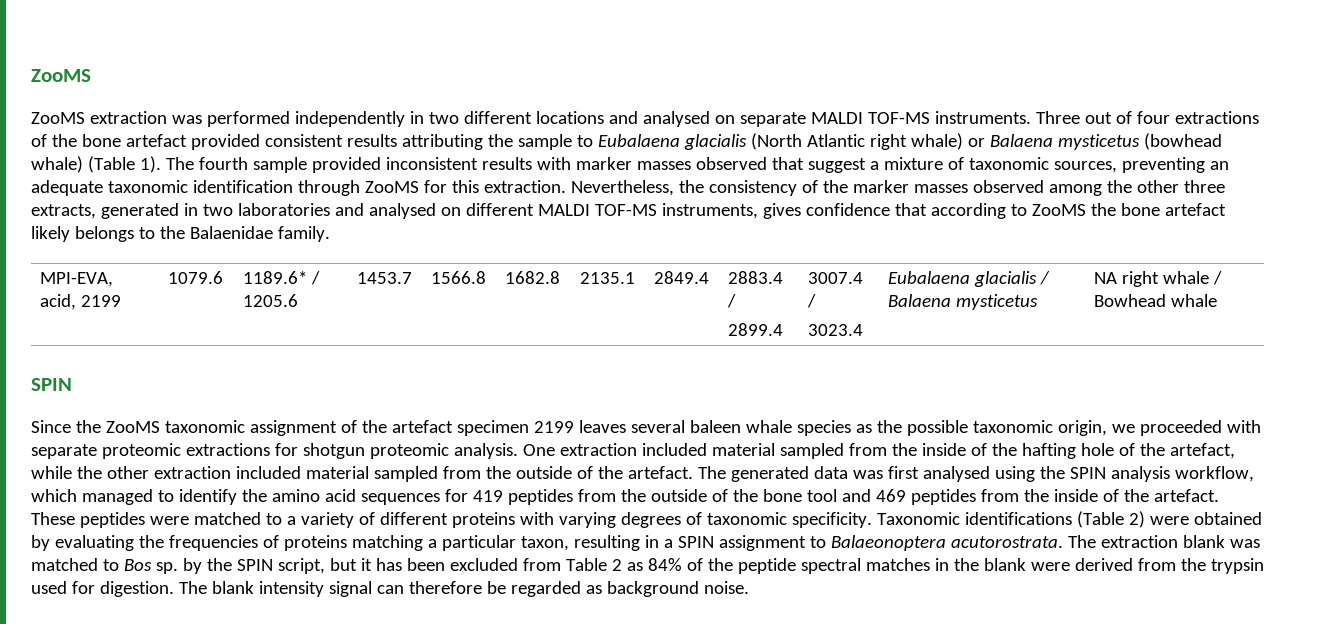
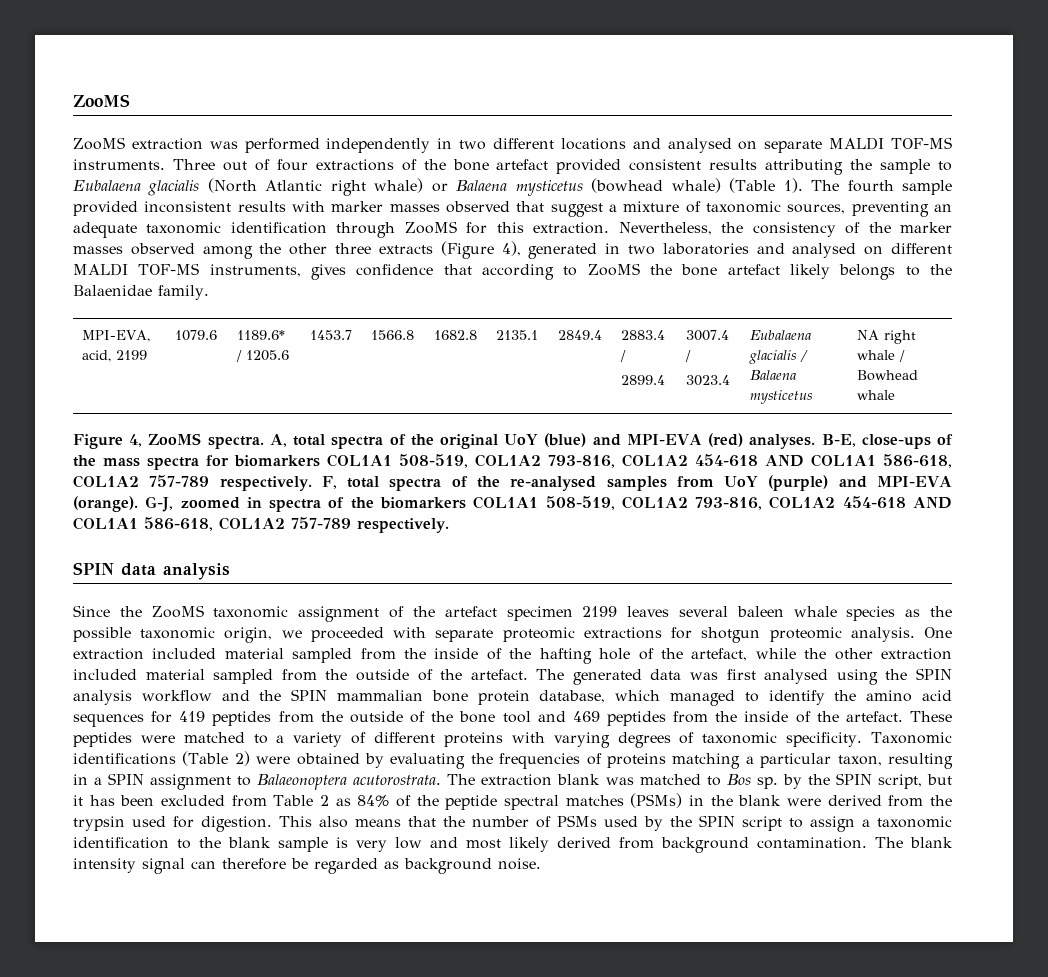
- Nevertheless, the consistency of the marker masses observed among the other three extracts, generated in two laboratories and analysed on different MALDI TOF-MS instruments, gives confidence that according to ZooMS the bone artefact likely belongs to the Balaenidae family.
+ Nevertheless, the consistency of the marker masses observed among the other three extracts (Figure 4), generated in two laboratories and analysed on different MALDI TOF-MS instruments, gives confidence that according to ZooMS the bone artefact likely belongs to the Balaenidae family.
  MPI-EVA, acid, 2199 | 1079.6 | 1189.6* / 1205.6 | 1453.7 | 1566.8 | 1682.8 | 2135.1 | 2849.4 | 2883.4 /
  2899.4 | 3007.4 /
  3023.4 | Eubalaena glacialis / Balaena mysticetus | NA right whale / Bowhead whale
- SPIN
+ Figure 4, ZooMS spectra. A, total spectra of the original UoY (blue) and MPI-EVA (red) analyses. B-E, close-ups of the mass spectra for biomarkers COL1A1 508-519, COL1A2 793-816, COL1A2 454-618 AND COL1A1 586-618, COL1A2 757-789 respectively. F, total spectra of the re-analysed samples from UoY (purple) and MPI-EVA (orange). G-J, zoomed in spectra of the biomarkers COL1A1 508-519, COL1A2 793-816, COL1A2 454-618 AND COL1A1 586-618, COL1A2 757-789 respectively.
+ SPIN data analysis
- The generated data was first analysed using the SPIN analysis workflow, which managed to identify the amino acid sequences for 419 peptides from the outside of the bone tool and 469 peptides from the inside of the artefact.
+ The generated data was first analysed using the SPIN analysis workflow and the SPIN mammalian bone protein database, which managed to identify the amino acid sequences for 419 peptides from the outside of the bone tool and 469 peptides from the inside of the artefact.
- The extraction blank was matched to Bos sp. by the SPIN script, but it has been excluded from Table 2 as 84% of the peptide spectral matches in the blank were derived from the trypsin used for digestion.
+ The extraction blank was matched to Bos sp. by the SPIN script, but it has been excluded from Table 2 as 84% of the peptide spectral matches (PSMs) in the blank were derived from the trypsin used for digestion.
+ This also means that the number of PSMs used by the SPIN script to assign a taxonomic identification to the blank sample is very low and most likely derived from background contamination.

